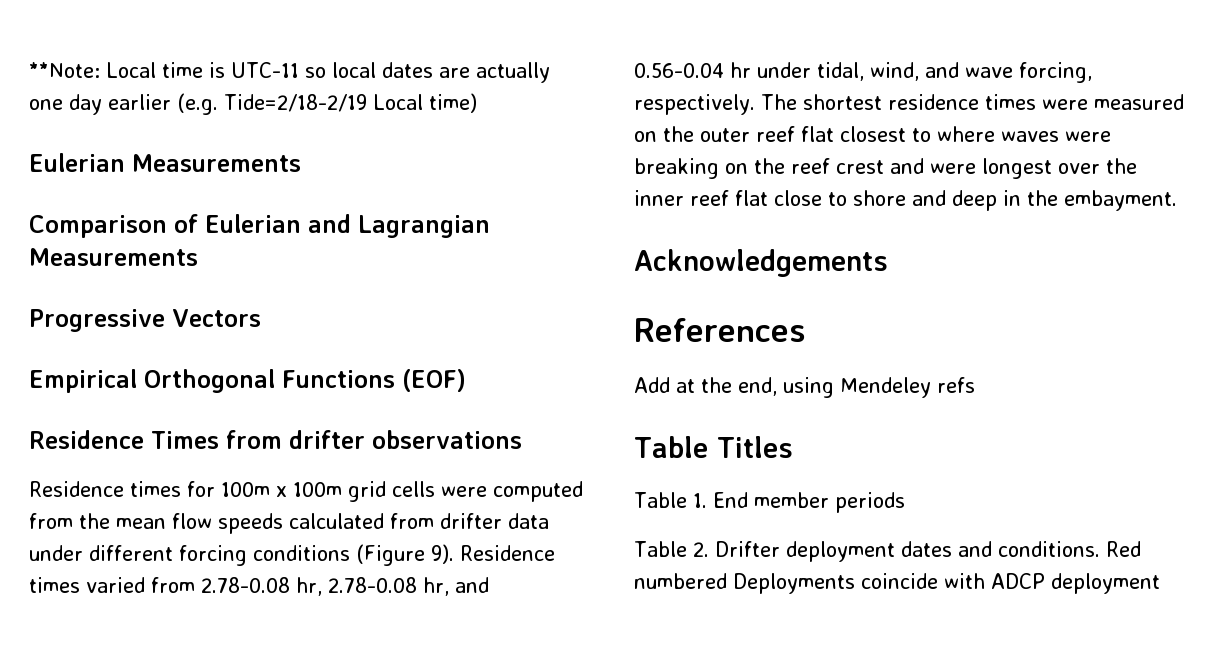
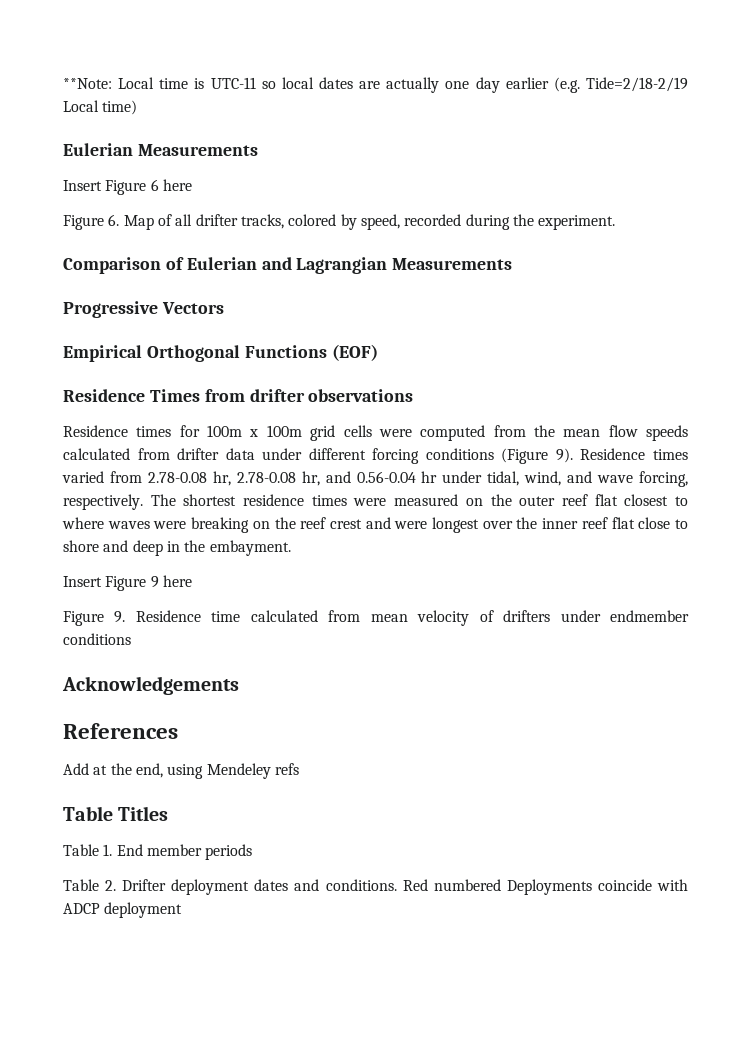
+ Insert Figure 6 here
+ Figure 6. Map of all drifter tracks, colored by speed, recorded during the experiment.
+ Insert Figure 9 here
+ Figure 9. Residence time calculated from mean velocity of drifters under endmember conditions

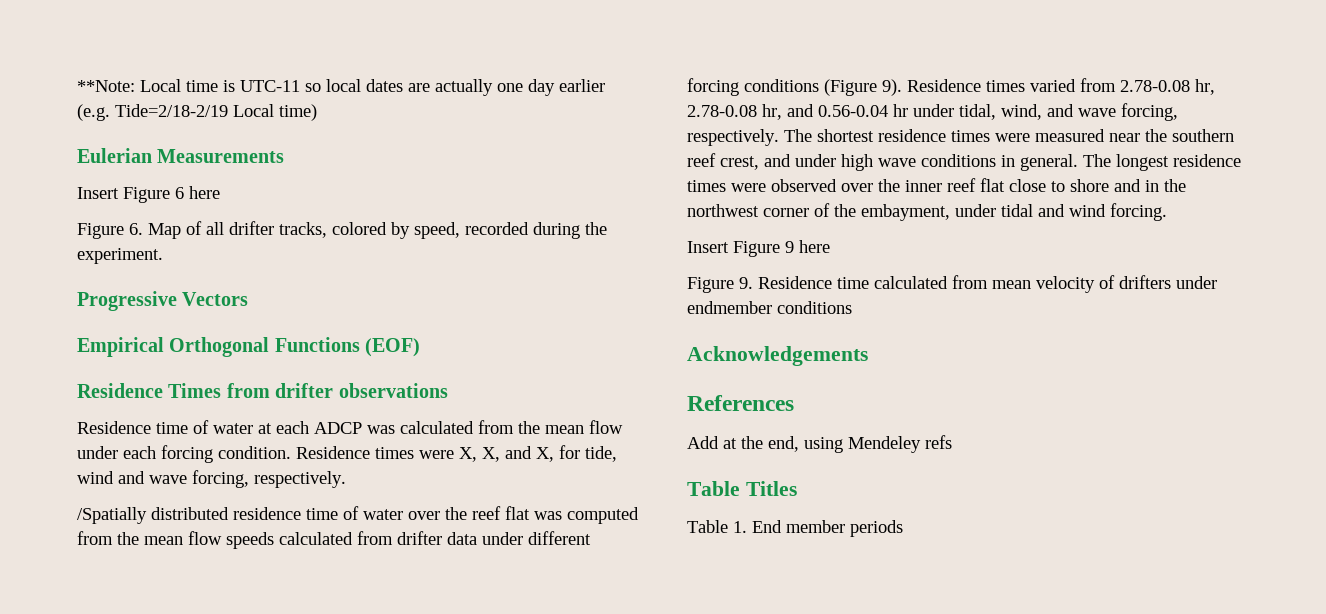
- Comparison of Eulerian and Lagrangian Measurements
- Residence times for 100m x 100m grid cells were computed from the mean flow speeds calculated from drifter data under different forcing conditions (Figure 9).
+ Residence time of water at each ADCP was calculated from the mean flow under each forcing condition. Residence times were X, X, and X, for tide, wind and wave forcing, respectively.
+ /Spatially distributed residence time of water over the reef flat was computed from the mean flow speeds calculated from drifter data under different forcing conditions (Figure 9).
- The shortest residence times were measured on the outer reef flat closest to where waves were breaking on the reef crest and were longest over the inner reef flat close to shore and deep in the embayment.
+ The shortest residence times were measured near the southern reef crest, and under high wave conditions in general. The longest residence times were observed over the inner reef flat close to shore and in the northwest corner of the embayment, under tidal and wind forcing.
- Table 2. Drifter deployment dates and conditions. Red numbered Deployments coincide with ADCP deployment

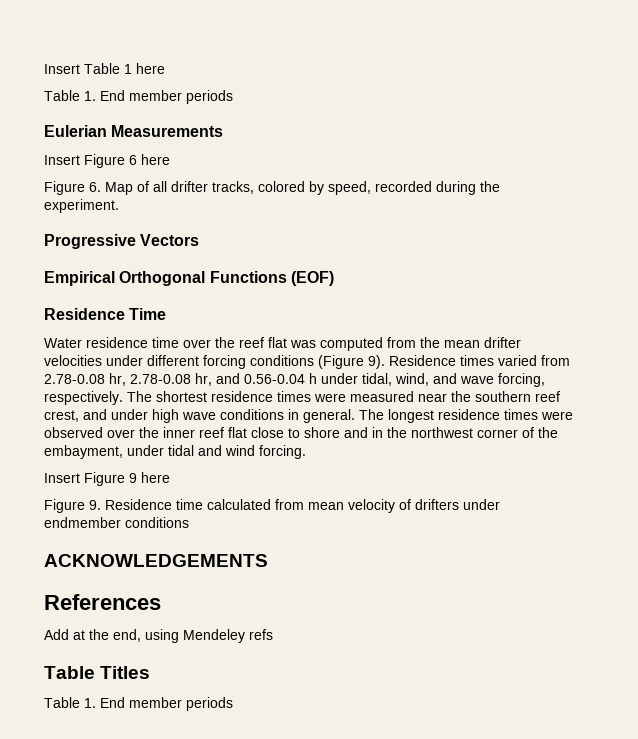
- **Note: Local time is UTC-11 so local dates are actually one day earlier (e.g. Tide=2/18-2/19 Local time)
+ Insert Table 1 here
+ Table 1. End member periods
- Residence Times from drifter observations
- Residence time of water at each ADCP was calculated from the mean flow under each forcing condition. Residence times were X, X, and X, for tide, wind and wave forcing, respectively.
- /Spatially distributed residence time of water over the reef flat was computed from the mean flow speeds calculated from drifter data under different forcing conditions (Figure 9).
+ Residence Time
+ Water residence time over the reef flat was computed from the mean drifter velocities under different forcing conditions (Figure 9).
- Residence times varied from 2.78-0.08 hr, 2.78-0.08 hr, and 0.56-0.04 hr under tidal, wind, and wave forcing, respectively.
+ Residence times varied from 2.78-0.08 hr, 2.78-0.08 hr, and 0.56-0.04 h under tidal, wind, and wave forcing, respectively.
- Acknowledgements
+ ACKNOWLEDGEMENTS

